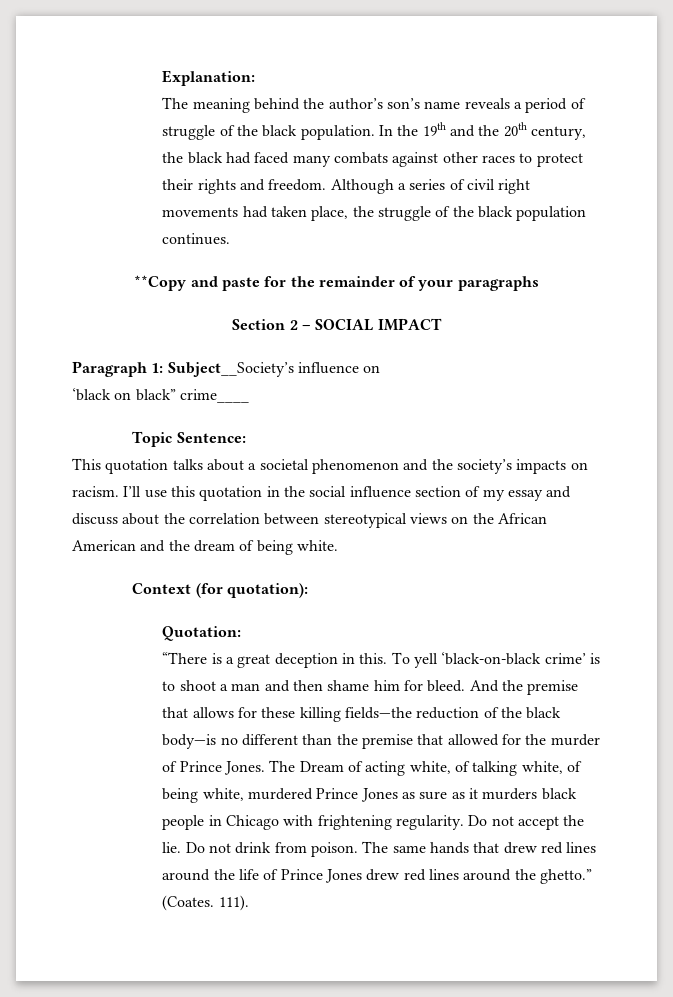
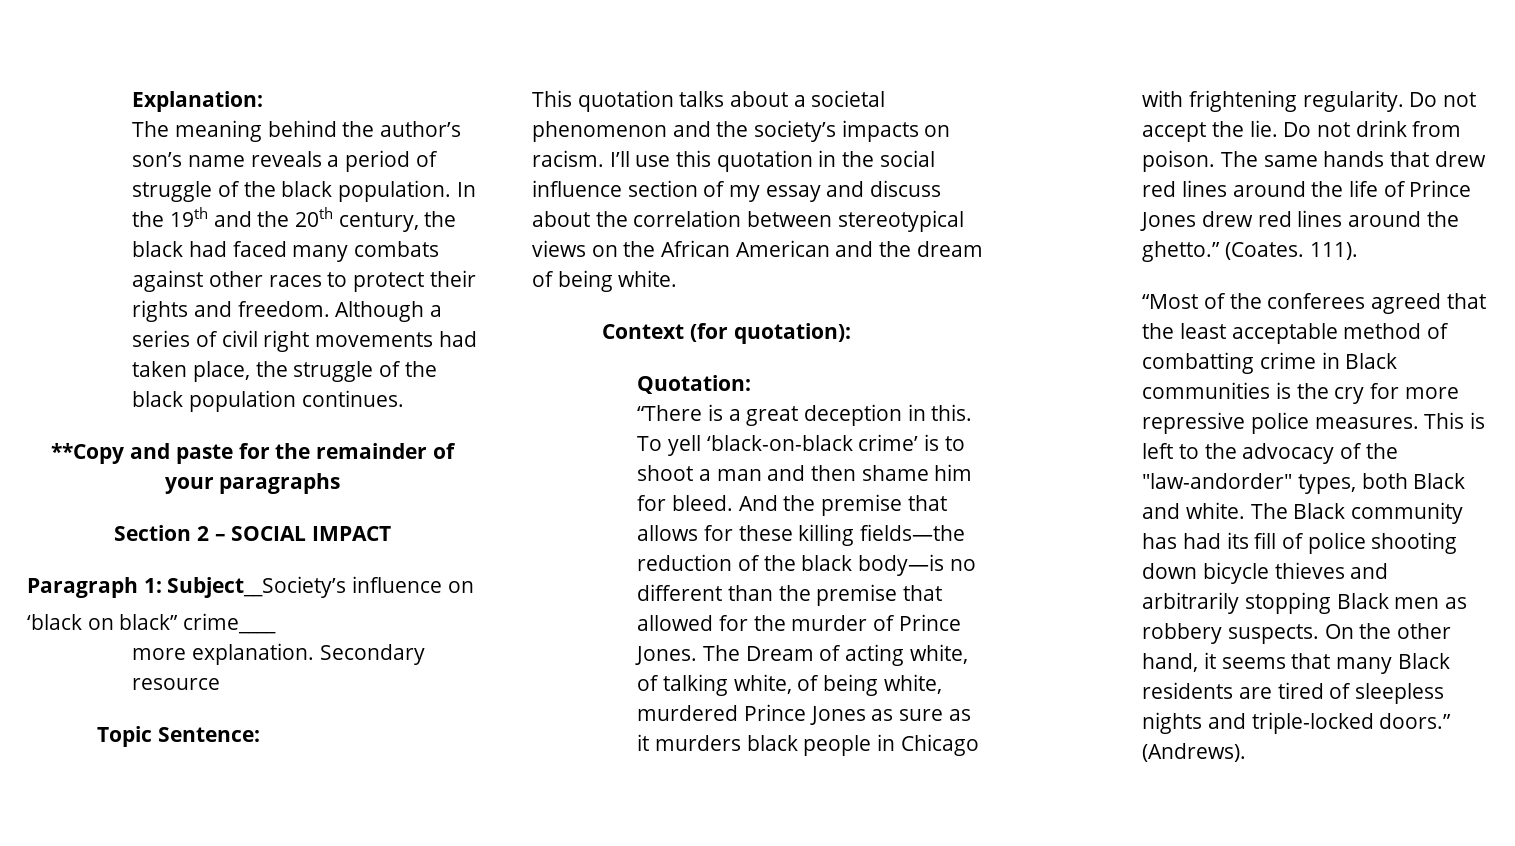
+ more explanation. Secondary resource
+ “Most of the conferees agreed that the least acceptable method of combatting crime in Black communities is the cry for more repressive police measures. This is left to the advocacy of the "law-andorder" types, both Black and white. The Black community has had its fill of police shooting down bicycle thieves and arbitrarily stopping Black men as robbery suspects. On the other hand, it seems that many Black residents are tired of sleepless nights and triple-locked doors.” (Andrews).

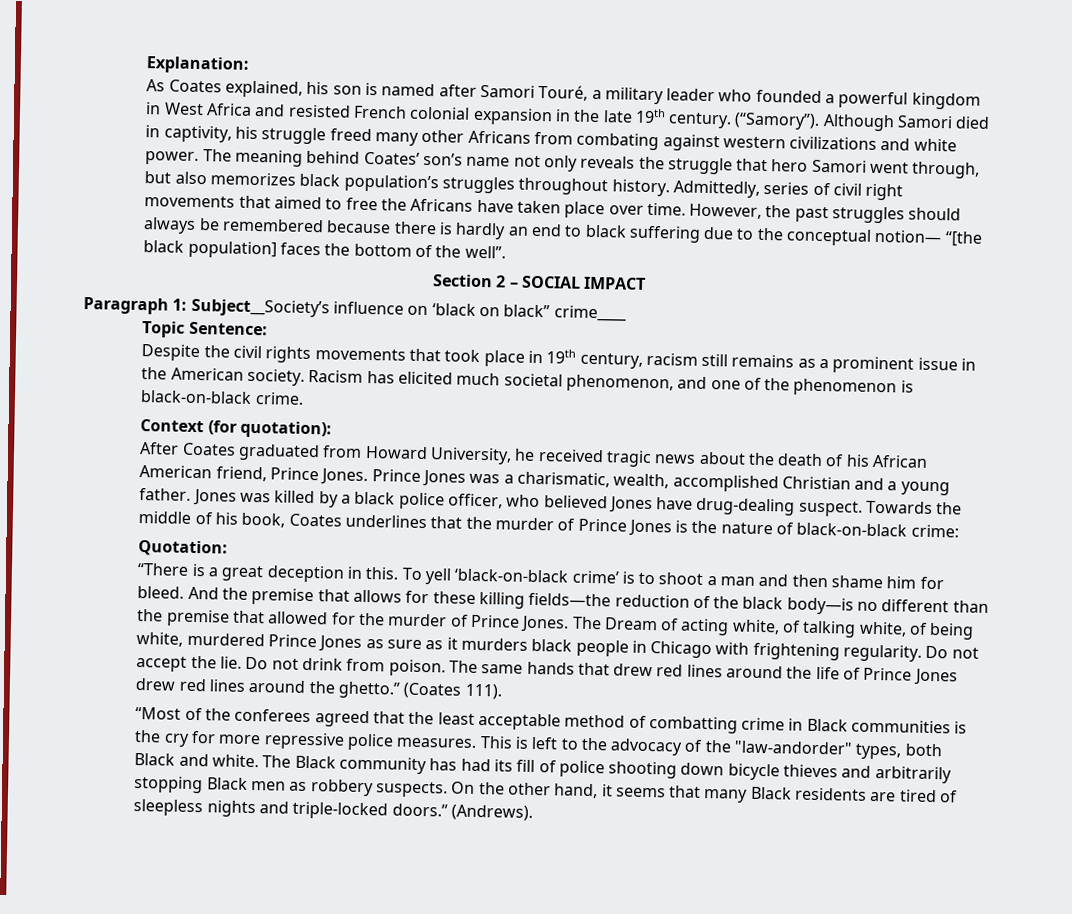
- The meaning behind the author’s son’s name reveals a period of struggle of the black population. In the 19th and the 20th century, the black had faced many combats against other races to protect their rights and freedom. Although a series of civil right movements had taken place, the struggle of the black population continues.
- **Copy and paste for the remainder of your paragraphs
+ As Coates explained, his son is named after Samori Touré, a military leader who founded a powerful kingdom in West Africa and resisted French colonial expansion in the late 19th century. (“Samory”). Although Samori died in captivity, his struggle freed many other Africans from combating against western civilizations and white power. The meaning behind Coates’ son’s name not only reveals the struggle that hero Samori went through, but also memorizes black population’s struggles throughout history. Admittedly, series of civil right movements that aimed to free the Africans have taken place over time. However, the past struggles should always be remembered because there is hardly an end to black suffering due to the conceptual notion— “[the black population] faces the bottom of the well”.
- Paragraph 1: Subject__Society’s influence on
- ‘black on black” crime____
+ Paragraph 1: Subject__Society’s influence on ‘black on black” crime____
- more explanation. Secondary resource
  Topic Sentence:
- This quotation talks about a societal phenomenon and the society’s impacts on racism. I’ll use this quotation in the social influence section of my essay and discuss about the correlation between stereotypical views on the African American and the dream of being white.
+ Despite the civil rights movements that took place in 19th century, racism still remains as a prominent issue in the American society. Racism has elicited much societal phenomenon, and one of the phenomenon is black-on-black crime.
  Context (for quotation):
+ After Coates graduated from Howard University, he received tragic news about the death of his African American friend, Prince Jones. Prince Jones was a charismatic, wealth, accomplished Christian and a young father. Jones was killed by a black police officer, who believed Jones have drug-dealing suspect. Towards the middle of his book, Coates underlines that the murder of Prince Jones is the nature of black-on-black crime:
- (Coates. 111).
+ (Coates 111).

